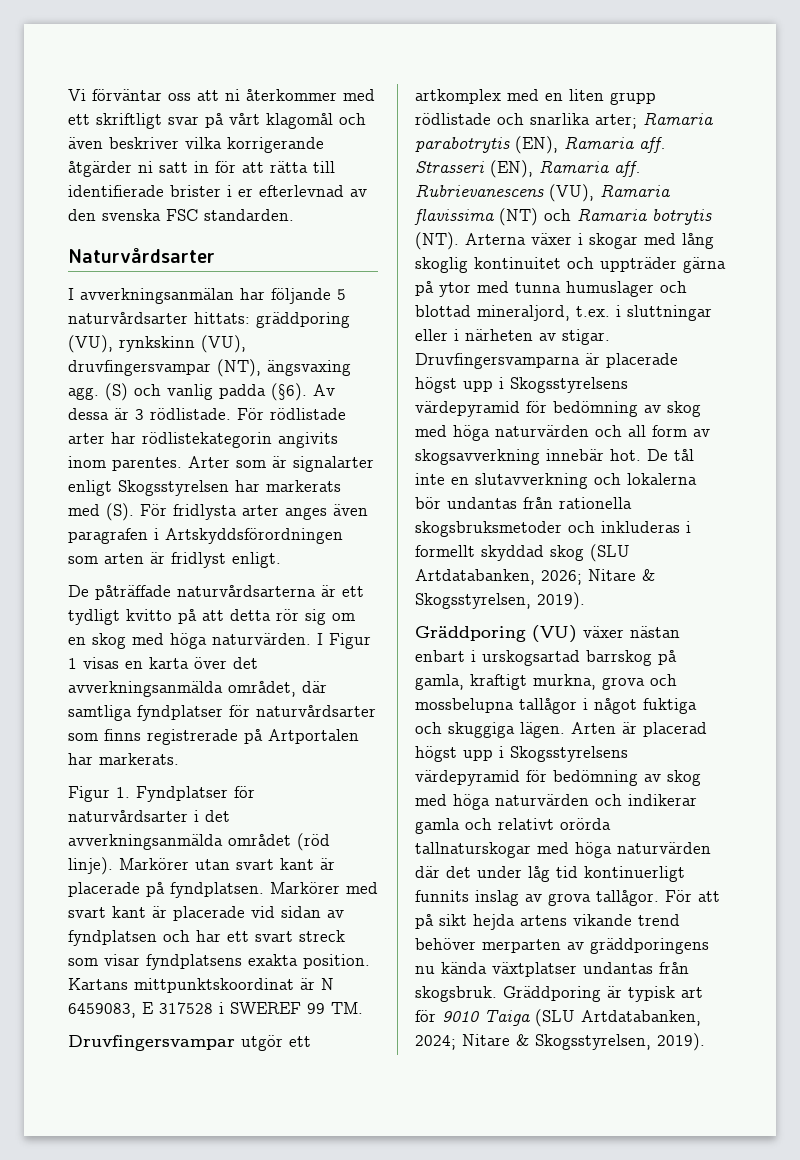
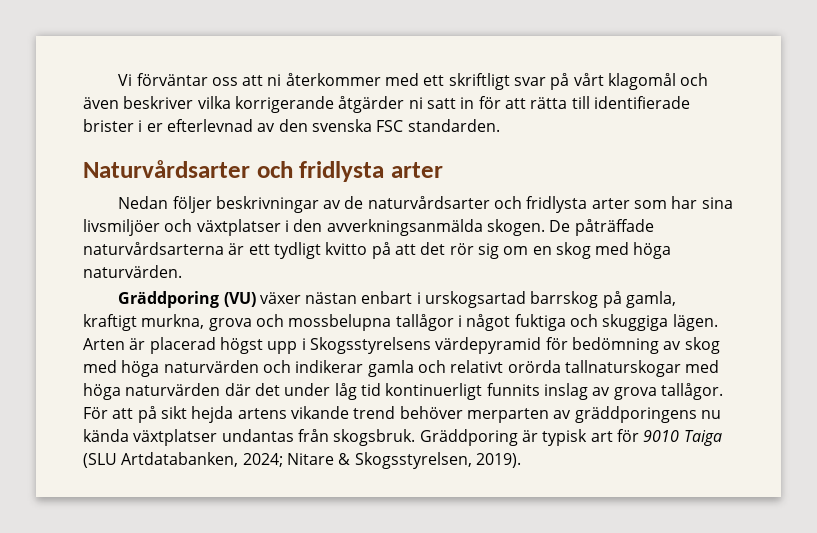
- Naturvårdsarter
- I avverkningsanmälan har följande 5 naturvårdsarter hittats: gräddporing (VU), rynkskinn (VU), druvfingersvampar (NT), ängsvaxing agg. (S) och vanlig padda (§6). Av dessa är 3 rödlistade. För rödlistade arter har rödlistekategorin angivits inom parentes. Arter som är signalarter enligt Skogsstyrelsen har markerats med (S). För fridlysta arter anges även paragrafen i Artskyddsförordningen som arten är fridlyst enligt.
- De påträffade naturvårdsarterna är ett tydligt kvitto på att detta rör sig om en skog med höga naturvärden. I Figur 1 visas en karta över det avverkningsanmälda området, där samtliga fyndplatser för naturvårdsarter som finns registrerade på Artportalen har markerats.
- Figur 1. Fyndplatser för naturvårdsarter i det avverkningsanmälda området (röd linje). Markörer utan svart kant är placerade på fyndplatsen. Markörer med svart kant är placerade vid sidan av fyndplatsen och har ett svart streck som visar fyndplatsens exakta position. Kartans mittpunktskoordinat är N 6459083, E 317528 i SWEREF 99 TM.
- Druvfingersvampar utgör ett artkomplex med en liten grupp rödlistade och snarlika arter; Ramaria parabotrytis (EN), Ramaria aff. Strasseri (EN), Ramaria aff. Rubrievanescens (VU), Ramaria flavissima (NT) och Ramaria botrytis (NT). Arterna växer i skogar med lång skoglig kontinuitet och uppträder gärna på ytor med tunna humuslager och blottad mineraljord, t.ex. i sluttningar eller i närheten av stigar. Druvfingersvamparna är placerade högst upp i Skogsstyrelsens värdepyramid för bedömning av skog med höga naturvärden och all form av skogsavverkning innebär hot. De tål inte en slutavverkning och lokalerna bör undantas från rationella skogsbruksmetoder och inkluderas i formellt skyddad skog (SLU Artdatabanken, 2026; Nitare & Skogsstyrelsen, 2019).
+ Naturvårdsarter och fridlysta arter
+ Nedan följer beskrivningar av de naturvårdsarter och fridlysta arter som har sina livsmiljöer och växtplatser i den avverkningsanmälda skogen. De påträffade naturvårdsarterna är ett tydligt kvitto på att det rör sig om en skog med höga naturvärden.

